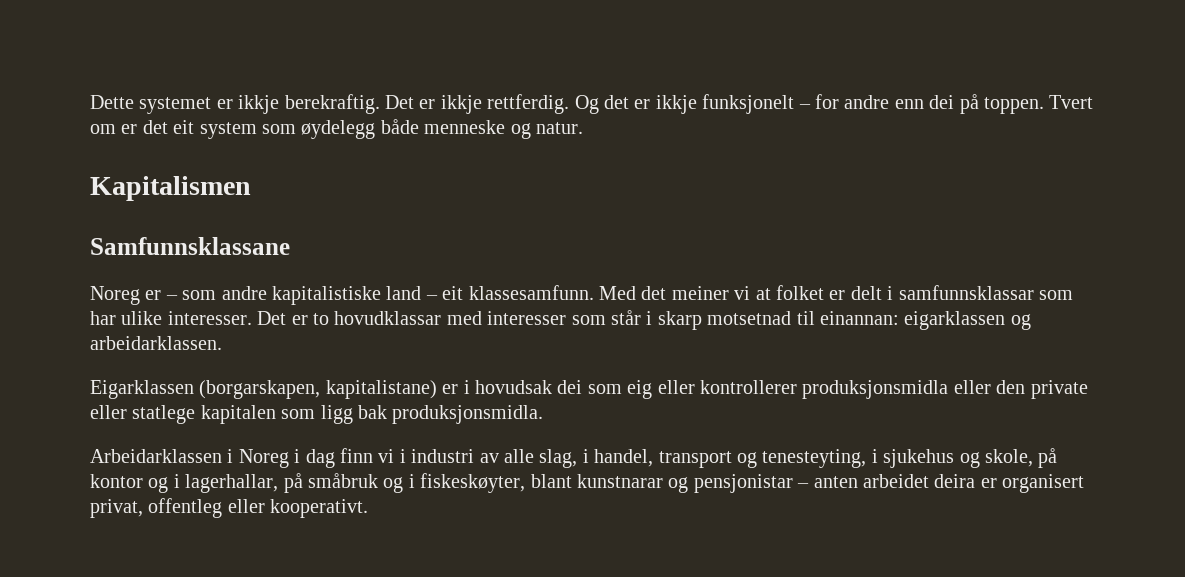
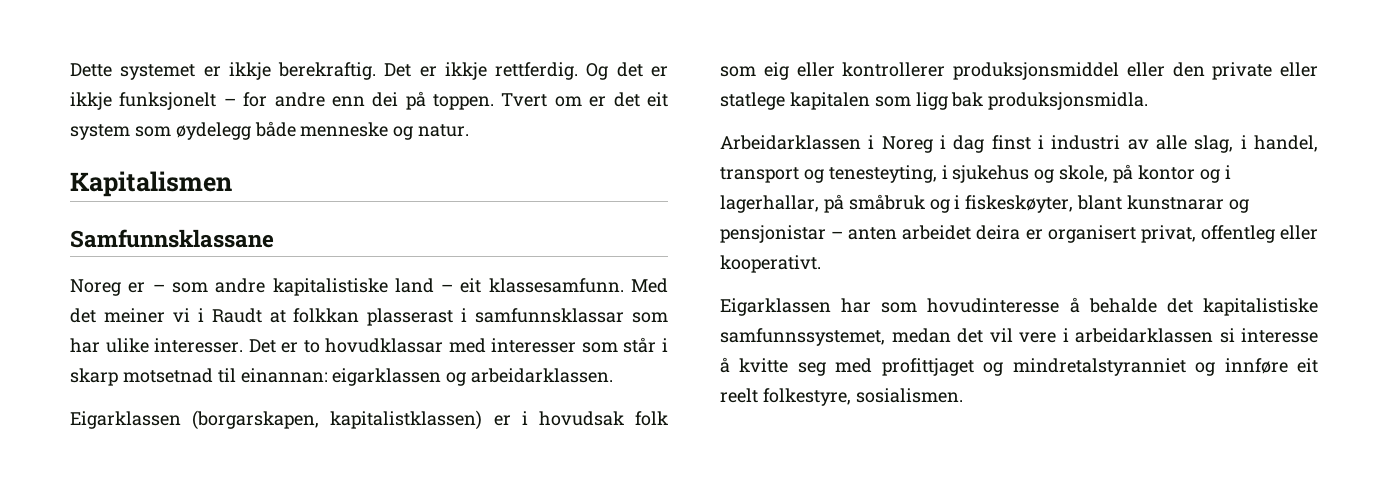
- Med det meiner vi at folket er delt i samfunnsklassar som har ulike interesser.
+ Med det meiner vi i Raudt at folkkan plasserast i samfunnsklassar som har ulike interesser.
- Eigarklassen (borgarskapen, kapitalistane) er i hovudsak dei som eig eller kontrollerer produksjonsmidla eller den private eller statlege kapitalen som ligg bak produksjonsmidla.
+ Eigarklassen (borgarskapen, kapitalistklassen) er i hovudsak folk som eig eller kontrollerer produksjonsmiddel eller den private eller statlege kapitalen som ligg bak produksjonsmidla.
- Arbeidarklassen i Noreg i dag finn vi i industri av alle slag, i handel, transport og tenesteyting, i sjukehus og skole, på kontor og i lagerhallar, på småbruk og i fiskeskøyter, blant kunstnarar og pensjonistar – anten arbeidet deira er organisert privat, offentleg eller kooperativt.
+ Arbeidarklassen i Noreg i dag finst i industri av alle slag, i handel, transport og tenesteyting, i sjukehus og skole, på kontor og i lagerhallar, på småbruk og i fiskeskøyter, blant kunstnarar og pensjonistar – anten arbeidet deira er organisert privat, offentleg eller kooperativt.
+ Eigarklassen har som hovudinteresse å behalde det kapitalistiske samfunnssystemet, medan det vil vere i arbeidarklassen si interesse å kvitte seg med profittjaget og mindretalstyranniet og innføre eit reelt folkestyre, sosialismen.

